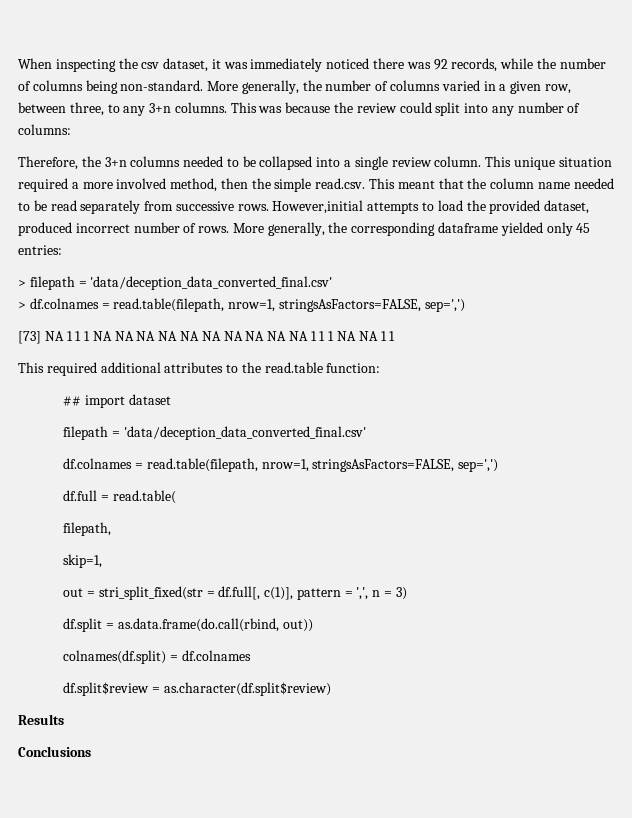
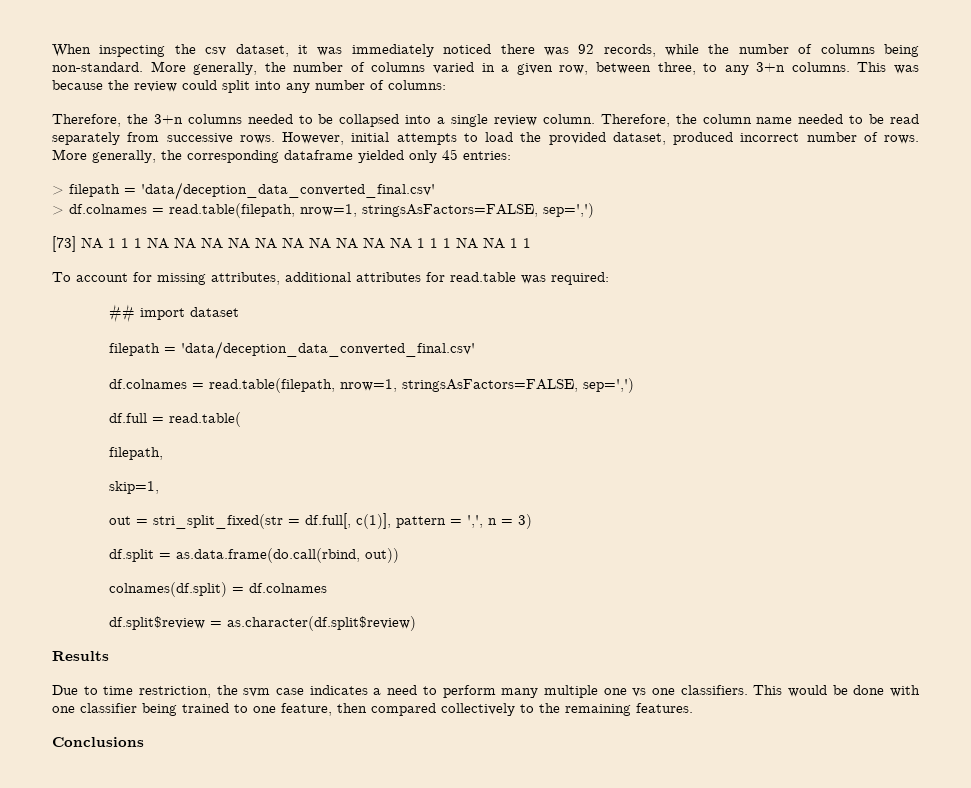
- This unique situation required a more involved method, then the simple read.csv. This meant that the column name needed to be read separately from successive rows.
+ Therefore, the column name needed to be read separately from successive rows.
- However,initial attempts to load the provided dataset, produced incorrect number of rows.
+ However, initial attempts to load the provided dataset, produced incorrect number of rows.
- This required additional attributes to the read.table function:
+ To account for missing attributes, additional attributes for read.table was required:
+ Due to time restriction, the svm case indicates a need to perform many multiple one vs one classifiers. This would be done with one classifier being trained to one feature, then compared collectively to the remaining features.

